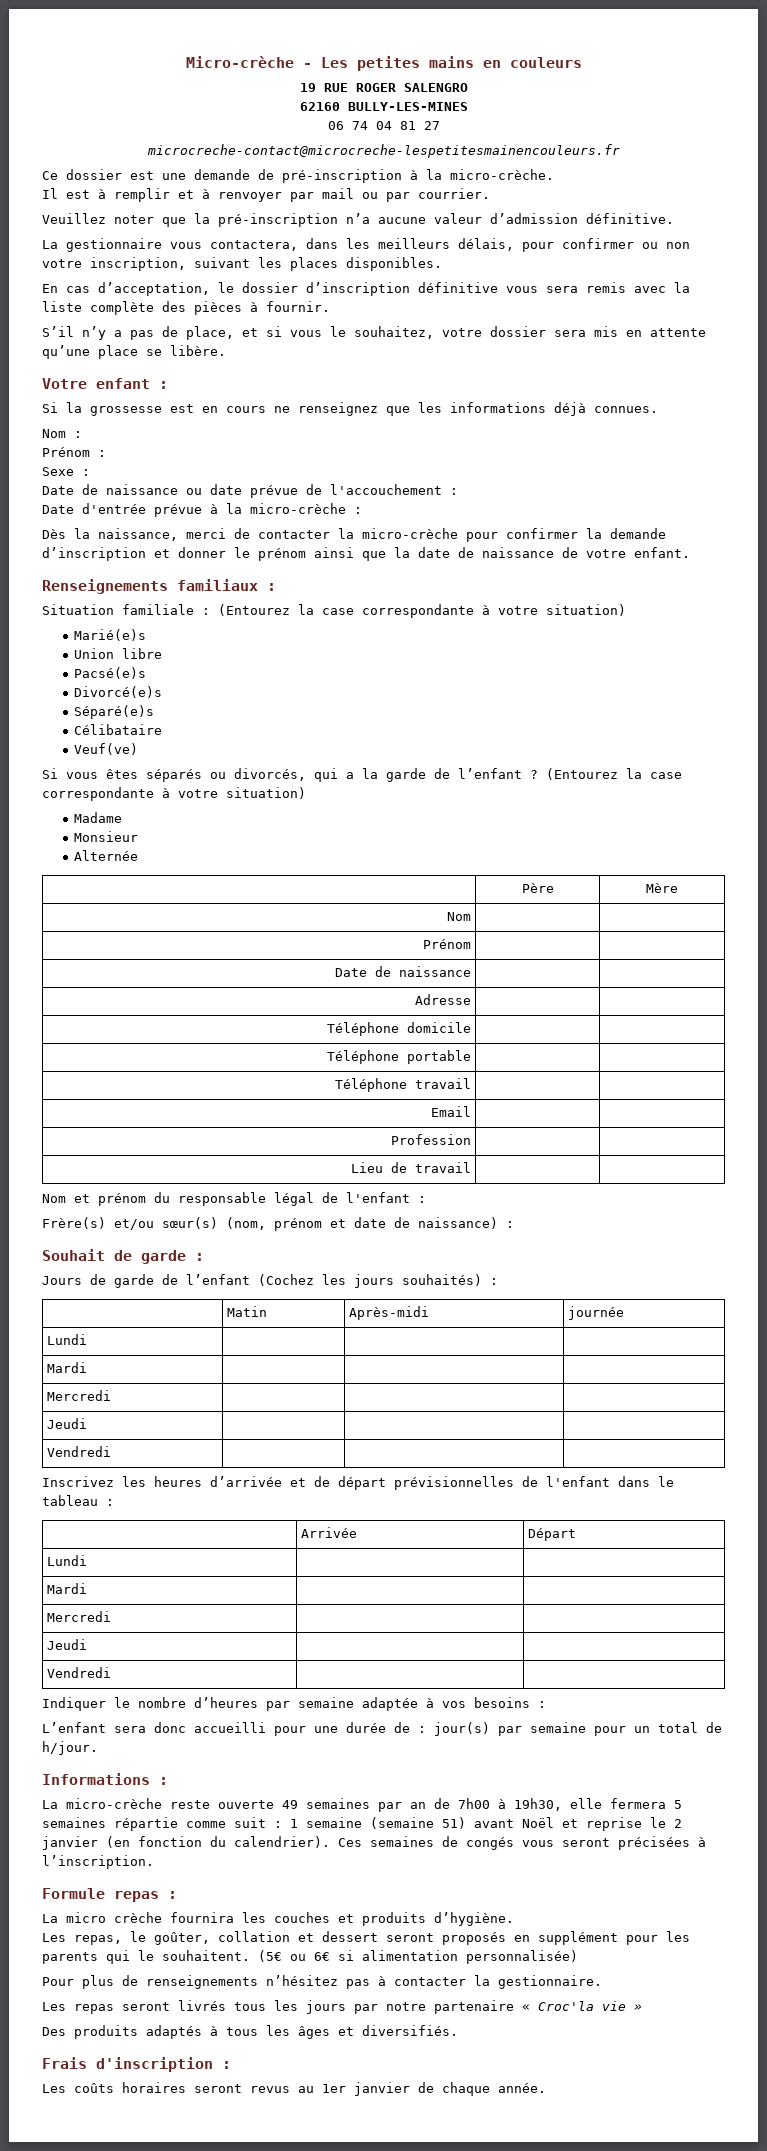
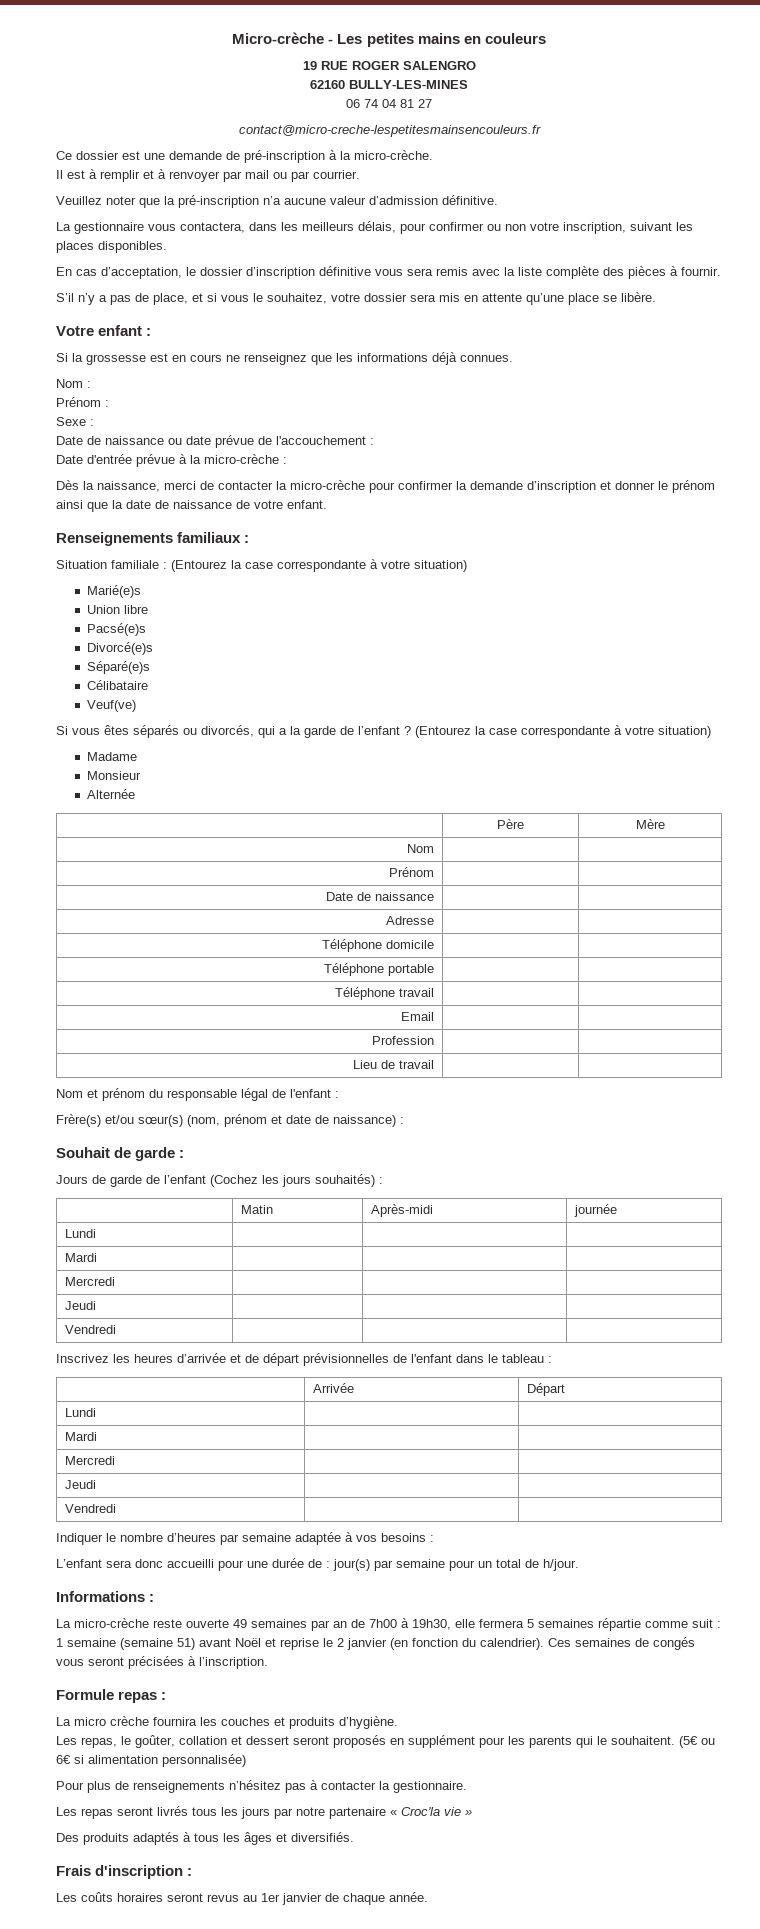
- microcreche-contact@microcreche-lespetitesmainencouleurs.fr
+ contact@micro-creche-lespetitesmainsencouleurs.fr

